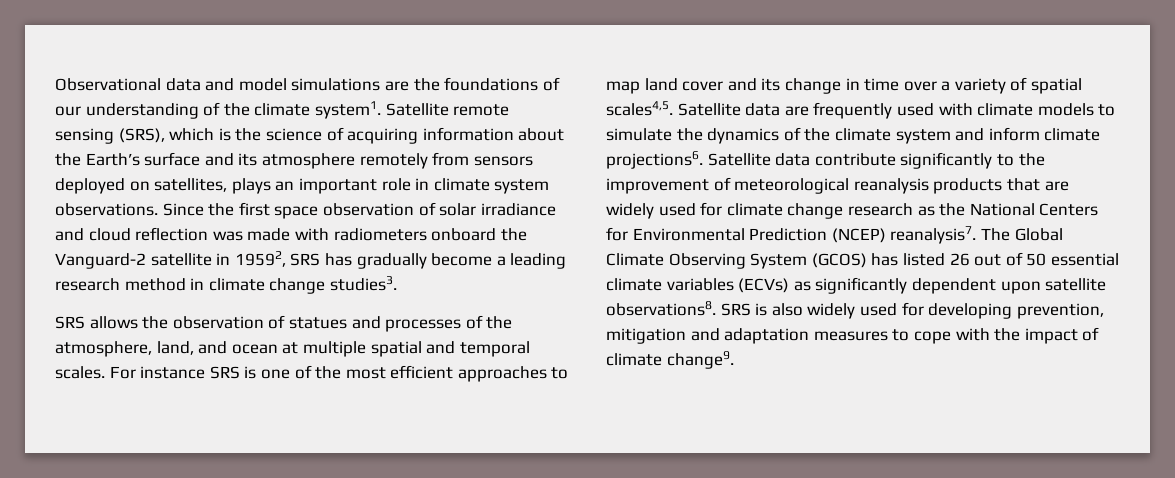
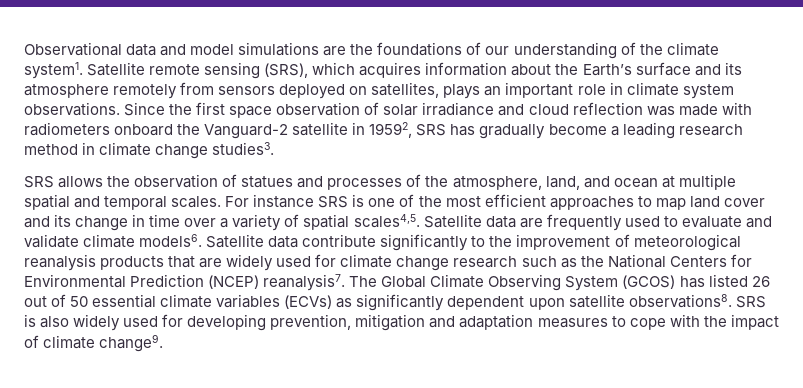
- Satellite remote sensing (SRS), which is the science of acquiring information about the Earth’s surface and its atmosphere remotely from sensors deployed on satellites, plays an important role in climate system observations.
+ Satellite remote sensing (SRS), which acquires information about the Earth’s surface and its atmosphere remotely from sensors deployed on satellites, plays an important role in climate system observations.
- Satellite data are frequently used with climate models to simulate the dynamics of the climate system and inform climate projections6.
+ Satellite data are frequently used to evaluate and validate climate models6.
- Satellite data contribute significantly to the improvement of meteorological reanalysis products that are widely used for climate change research as the National Centers for Environmental Prediction (NCEP) reanalysis7.
+ Satellite data contribute significantly to the improvement of meteorological reanalysis products that are widely used for climate change research such as the National Centers for Environmental Prediction (NCEP) reanalysis7.

